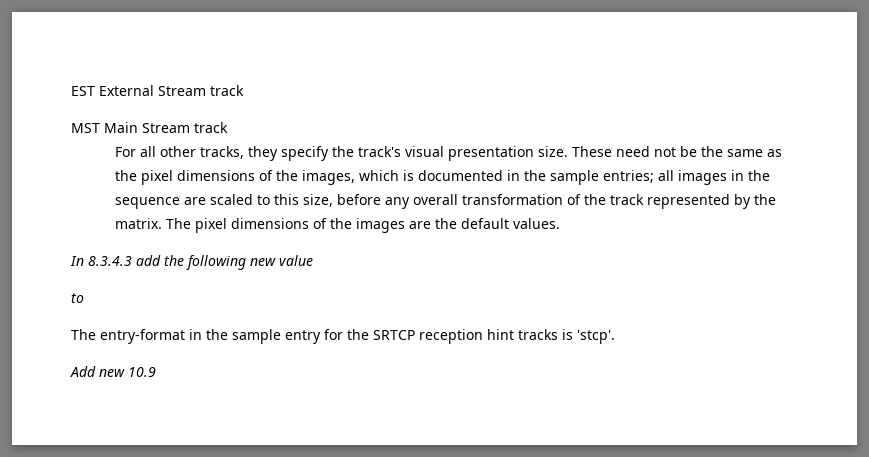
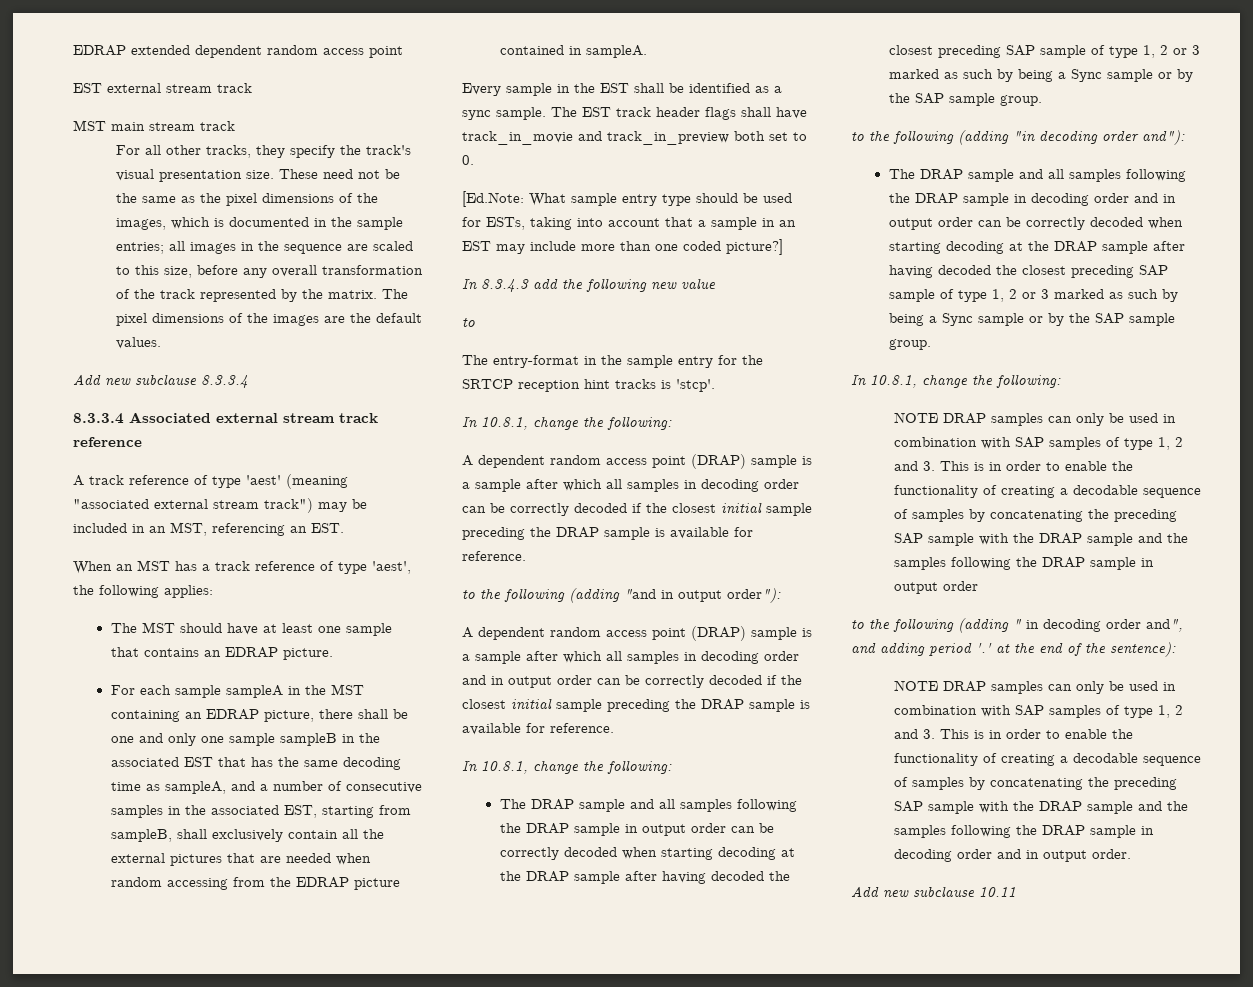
- EST External Stream track
+ EDRAP extended dependent random access point
+ EST external stream track
- MST Main Stream track
+ MST main stream track
+ Add new subclause 8.3.3.4
+ 8.3.3.4 Associated external stream track reference
+ A track reference of type 'aest' (meaning "associated external stream track") may be included in an MST, referencing an EST.
+ When an MST has a track reference of type 'aest', the following applies:
+ The MST should have at least one sample that contains an EDRAP picture.
+ For each sample sampleA in the MST containing an EDRAP picture, there shall be one and only one sample sampleB in the associated EST that has the same decoding time as sampleA, and a number of consecutive samples in the associated EST, starting from sampleB, shall exclusively contain all the external pictures that are needed when random accessing from the EDRAP picture contained in sampleA.
+ Every sample in the EST shall be identified as a sync sample. The EST track header flags shall have track_in_movie and track_in_preview both set to 0.
+ [Ed.Note: What sample entry type should be used for ESTs, taking into account that a sample in an EST may include more than one coded picture?]
  The entry-format in the sample entry for the SRTCP reception hint tracks is 'stcp'.
- Add new 10.9
+ In 10.8.1, change the following:
+ A dependent random access point (DRAP) sample is a sample after which all samples in decoding order can be correctly decoded if the closest initial sample preceding the DRAP sample is available for reference.
+ to the following (adding "and in output order"):
+ A dependent random access point (DRAP) sample is a sample after which all samples in decoding order and in output order can be correctly decoded if the closest initial sample preceding the DRAP sample is available for reference.
+ In 10.8.1, change the following:
+ The DRAP sample and all samples following the DRAP sample in output order can be correctly decoded when starting decoding at the DRAP sample after having decoded the closest preceding SAP sample of type 1, 2 or 3 marked as such by being a Sync sample or by the SAP sample group.
+ to the following (adding "in decoding order and"):
+ The DRAP sample and all samples following the DRAP sample in decoding order and in output order can be correctly decoded when starting decoding at the DRAP sample after having decoded the closest preceding SAP sample of type 1, 2 or 3 marked as such by being a Sync sample or by the SAP sample group.
+ In 10.8.1, change the following:
+ NOTE DRAP samples can only be used in combination with SAP samples of type 1, 2 and 3. This is in order to enable the functionality of creating a decodable sequence of samples by concatenating the preceding SAP sample with the DRAP sample and the samples following the DRAP sample in output order
+ to the following (adding " in decoding order and", and adding period '.' at the end of the sentence):
+ NOTE DRAP samples can only be used in combination with SAP samples of type 1, 2 and 3. This is in order to enable the functionality of creating a decodable sequence of samples by concatenating the preceding SAP sample with the DRAP sample and the samples following the DRAP sample in decoding order and in output order.
+ Add new subclause 10.11

